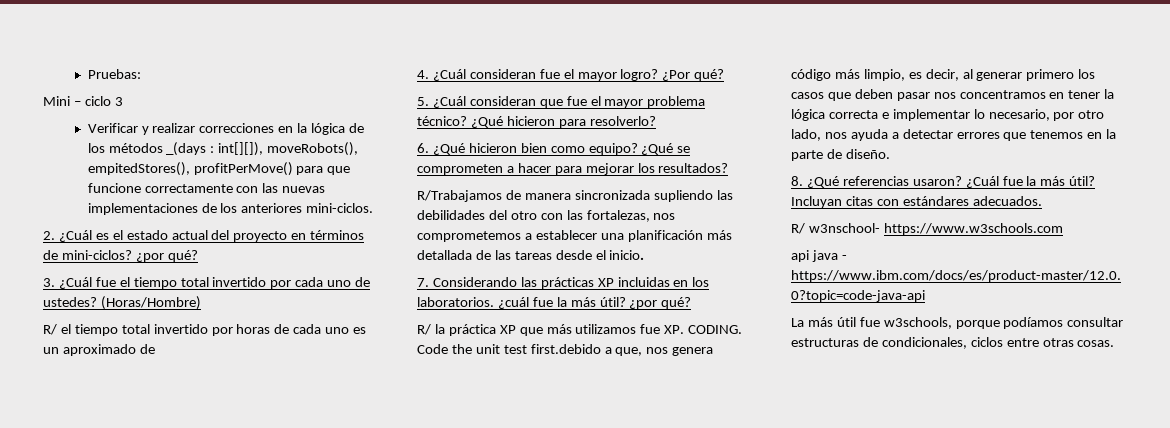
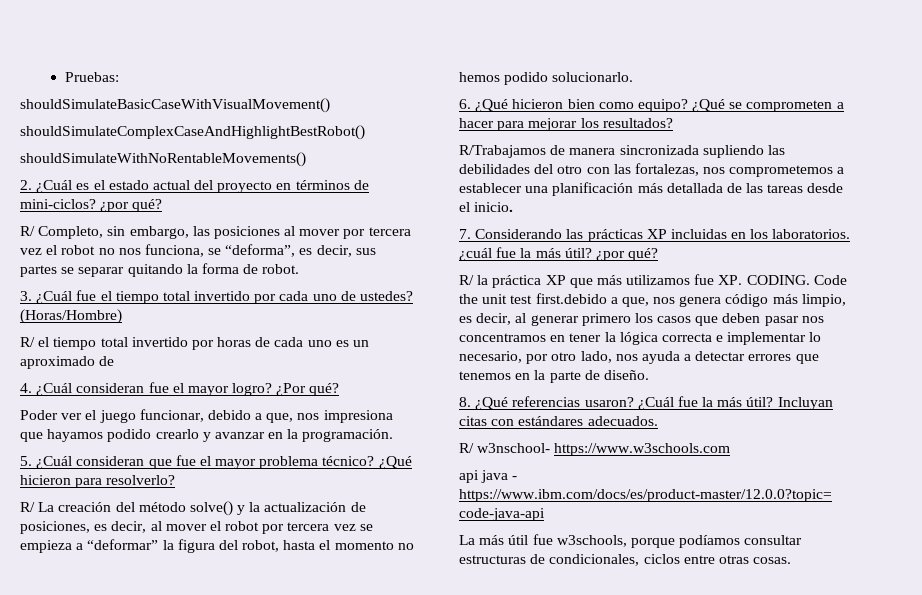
- Mini – ciclo 3
- Verificar y realizar correcciones en la lógica de los métodos _(days : int[][]), moveRobots(), empitedStores(), profitPerMove() para que funcione correctamente con las nuevas implementaciones de los anteriores mini-ciclos.
+ shouldSimulateBasicCaseWithVisualMovement()
+ shouldSimulateComplexCaseAndHighlightBestRobot()
+ shouldSimulateWithNoRentableMovements()
+ R/ Completo, sin embargo, las posiciones al mover por tercera vez el robot no nos funciona, se “deforma”, es decir, sus partes se separar quitando la forma de robot.
+ Poder ver el juego funcionar, debido a que, nos impresiona que hayamos podido crearlo y avanzar en la programación.
+ R/ La creación del método solve() y la actualización de posiciones, es decir, al mover el robot por tercera vez se empieza a “deformar” la figura del robot, hasta el momento no hemos podido solucionarlo.

